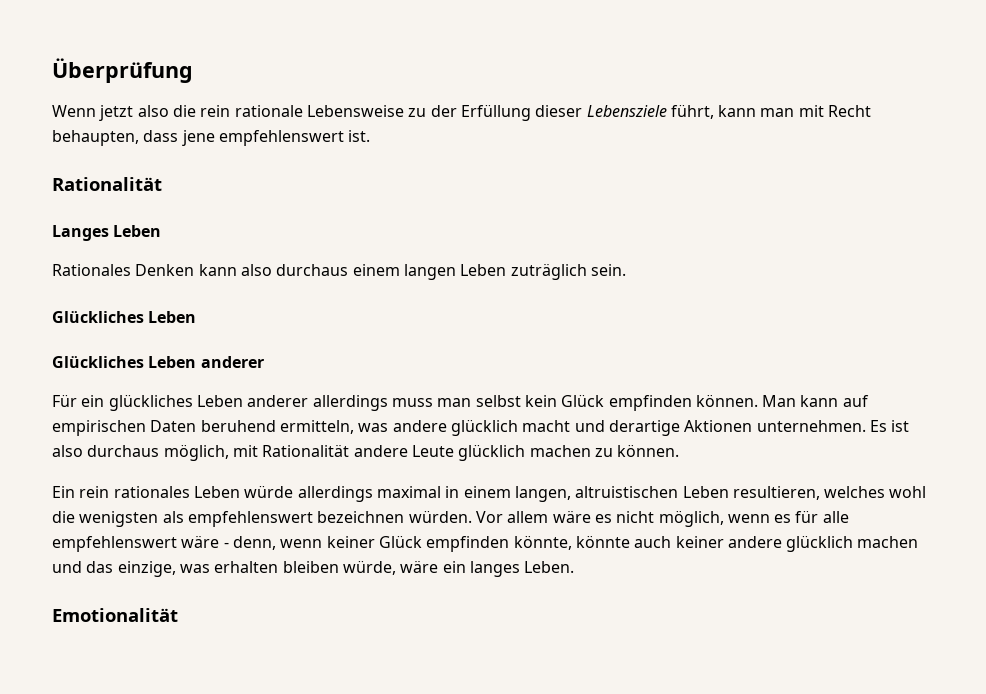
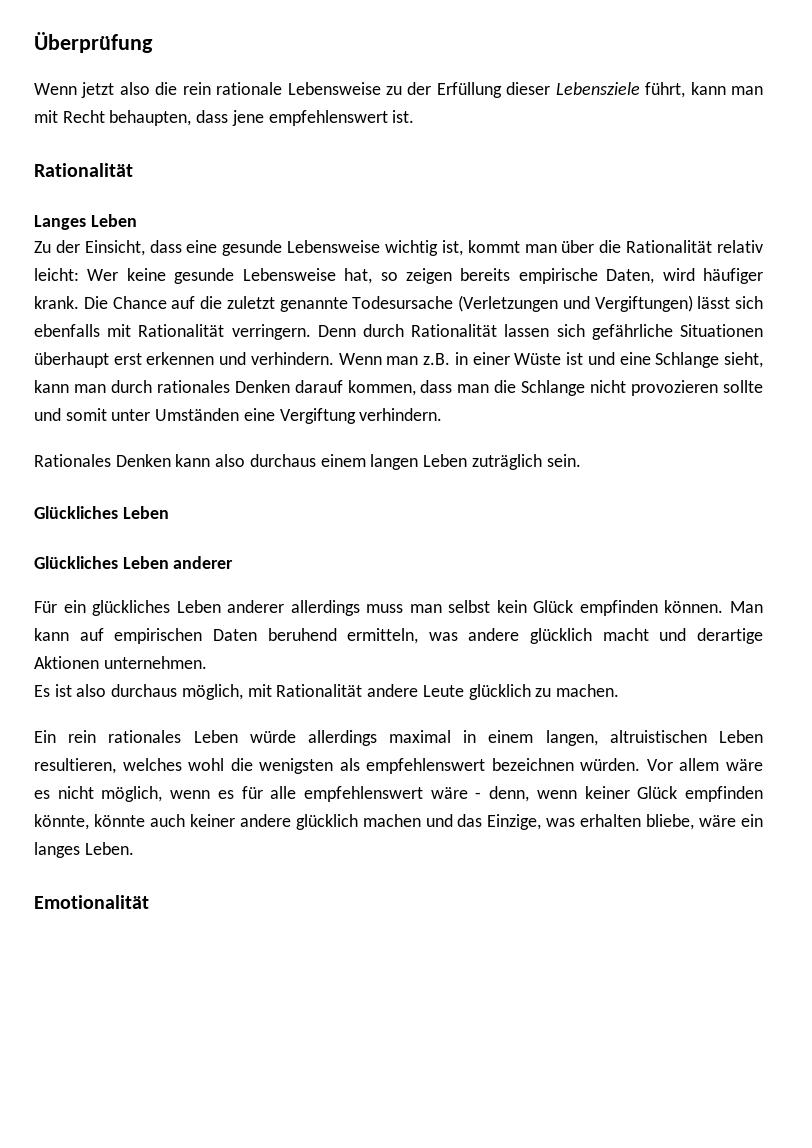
+ Zu der Einsicht, dass eine gesunde Lebensweise wichtig ist, kommt man über die Rationalität relativ leicht: Wer keine gesunde Lebensweise hat, so zeigen bereits empirische Daten, wird häufiger krank. Die Chance auf die zuletzt genannte Todesursache (Verletzungen und Vergiftungen) lässt sich ebenfalls mit Rationalität verringern. Denn durch Rationalität lassen sich gefährliche Situationen überhaupt erst erkennen und verhindern. Wenn man z.B. in einer Wüste ist und eine Schlange sieht, kann man durch rationales Denken darauf kommen, dass man die Schlange nicht provozieren sollte und somit unter Umständen eine Vergiftung verhindern.
- Man kann auf empirischen Daten beruhend ermitteln, was andere glücklich macht und derartige Aktionen unternehmen. Es ist also durchaus möglich, mit Rationalität andere Leute glücklich machen zu können.
+ Man kann auf empirischen Daten beruhend ermitteln, was andere glücklich macht und derartige Aktionen unternehmen.
+ Es ist also durchaus möglich, mit Rationalität andere Leute glücklich zu machen.
- Vor allem wäre es nicht möglich, wenn es für alle empfehlenswert wäre - denn, wenn keiner Glück empfinden könnte, könnte auch keiner andere glücklich machen und das einzige, was erhalten bleiben würde, wäre ein langes Leben.
+ Vor allem wäre es nicht möglich, wenn es für alle empfehlenswert wäre - denn, wenn keiner Glück empfinden könnte, könnte auch keiner andere glücklich machen und das Einzige, was erhalten bliebe, wäre ein langes Leben.

